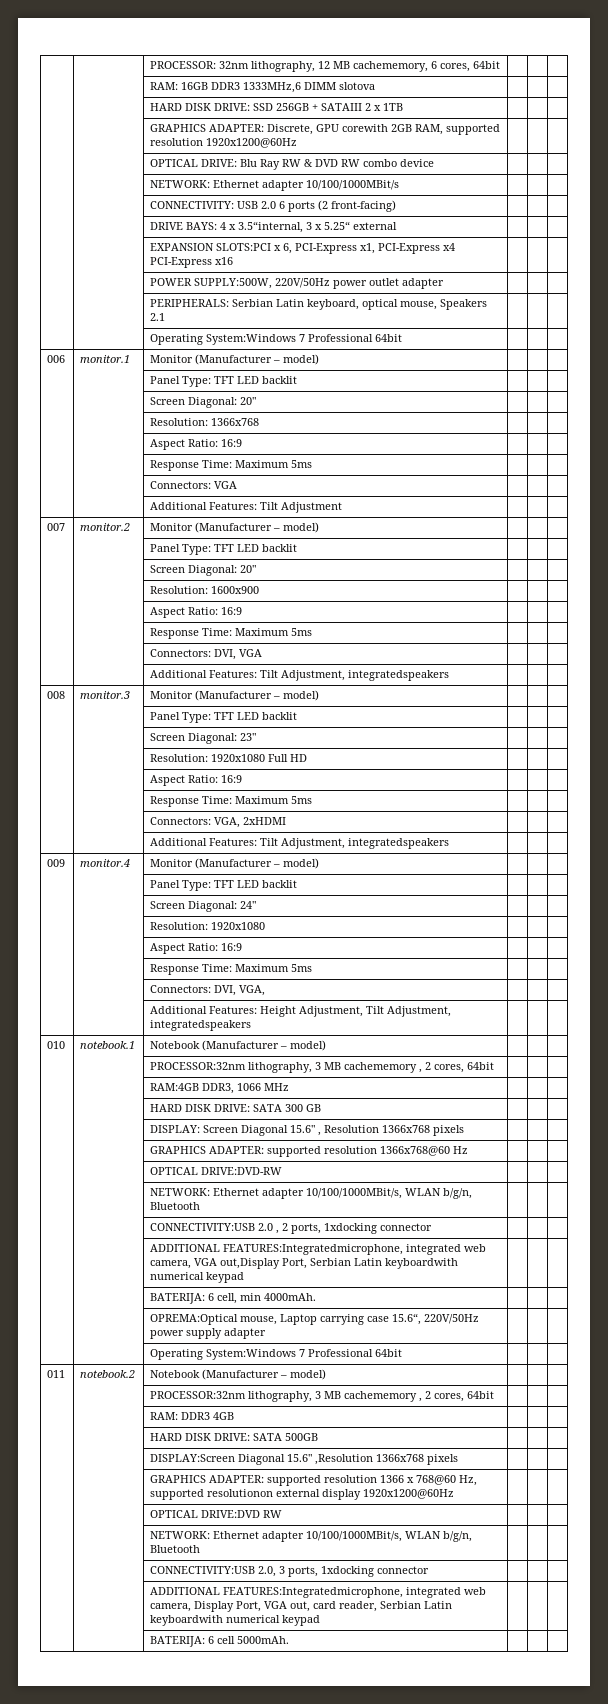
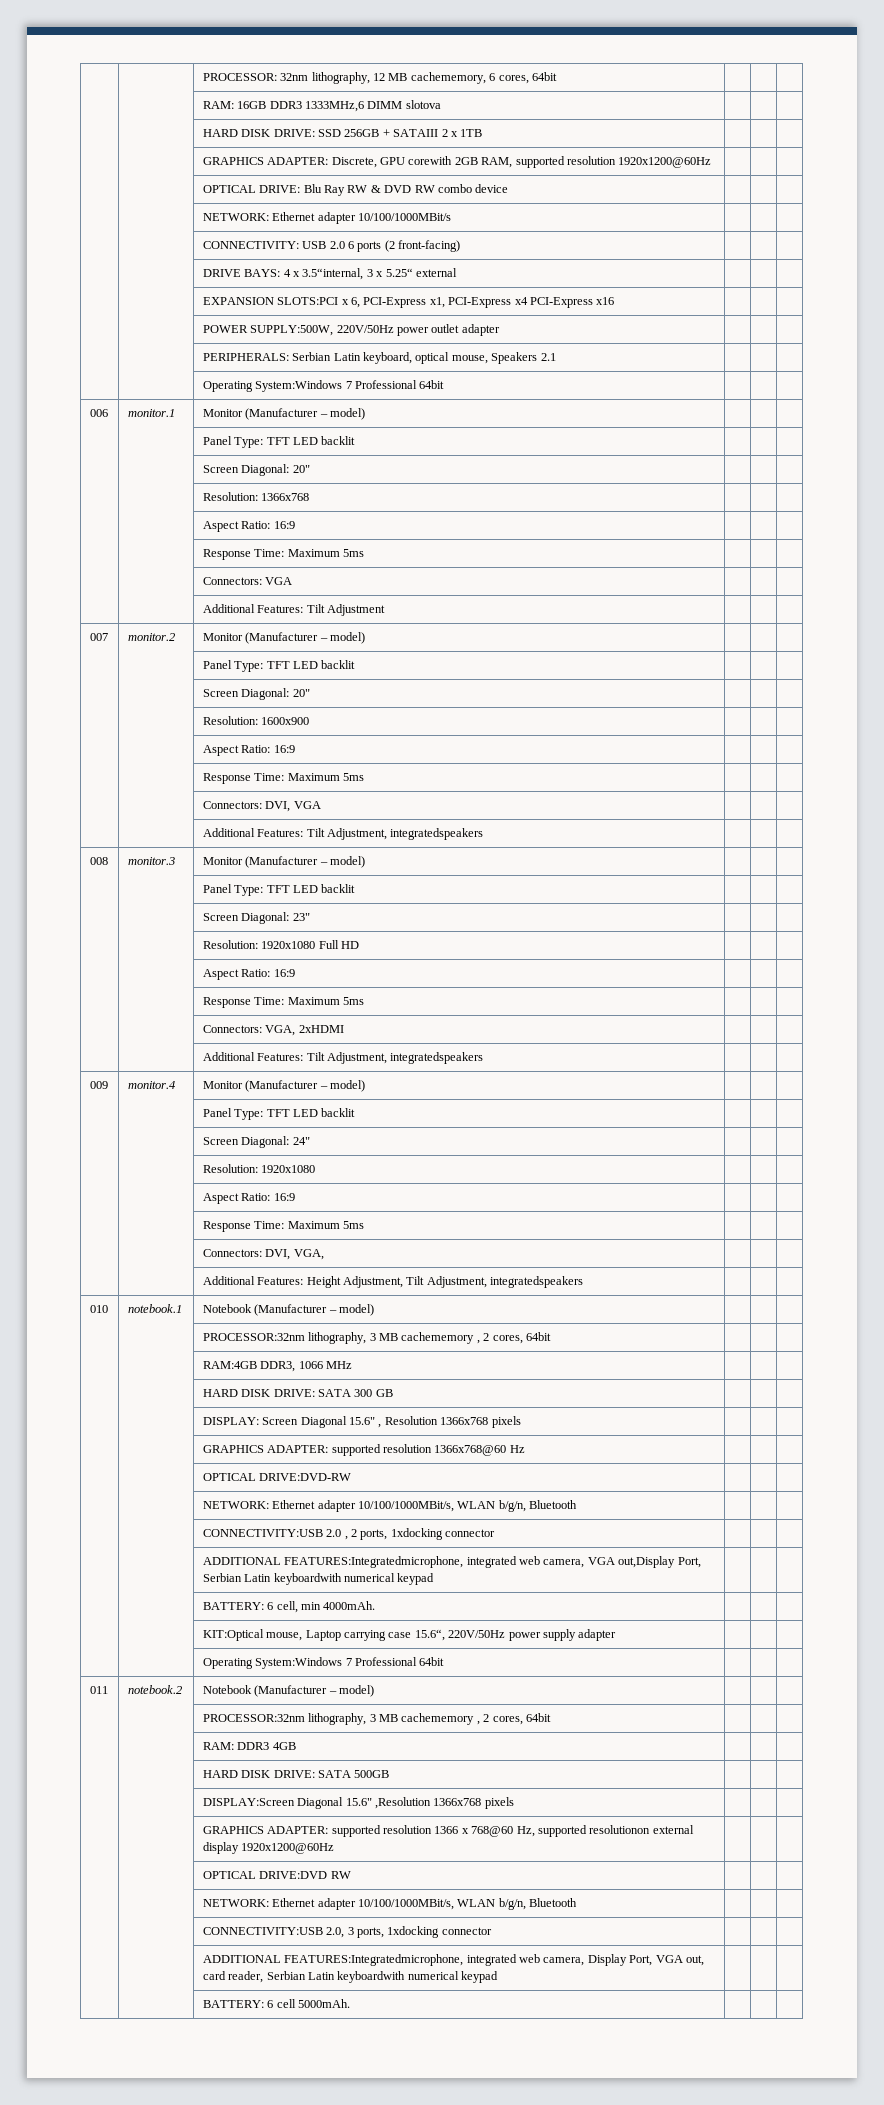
- | | BATERIJA: 6 cell, min 4000mAh. | | |
+ | | BATTERY: 6 cell, min 4000mAh. | | |
- | | OPREMA:Optical mouse, Laptop carrying case 15.6“, 220V/50Hz power supply adapter | | |
+ | | KIT:Optical mouse, Laptop carrying case 15.6“, 220V/50Hz power supply adapter | | |
- | | BATERIJA: 6 cell 5000mAh. | | |
+ | | BATTERY: 6 cell 5000mAh. | | |

